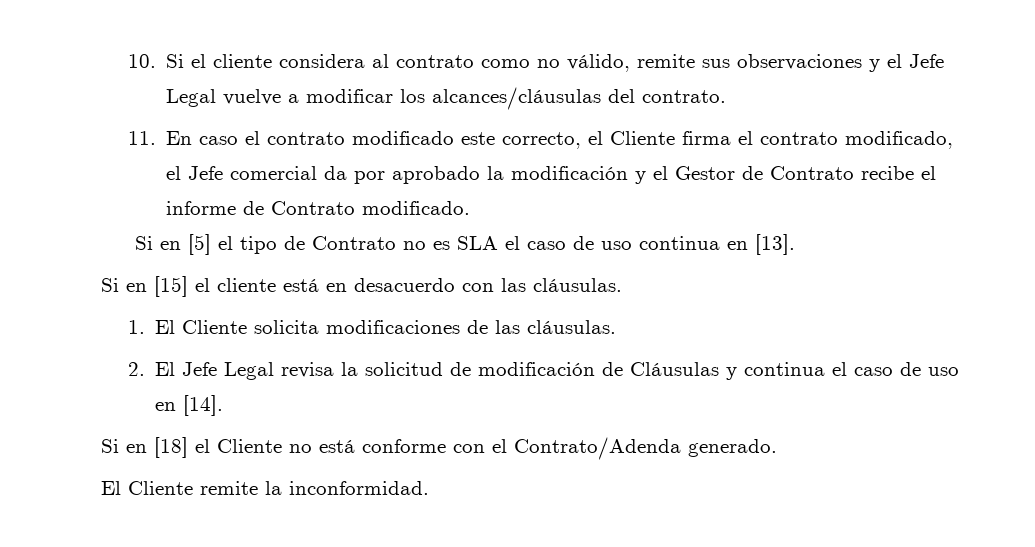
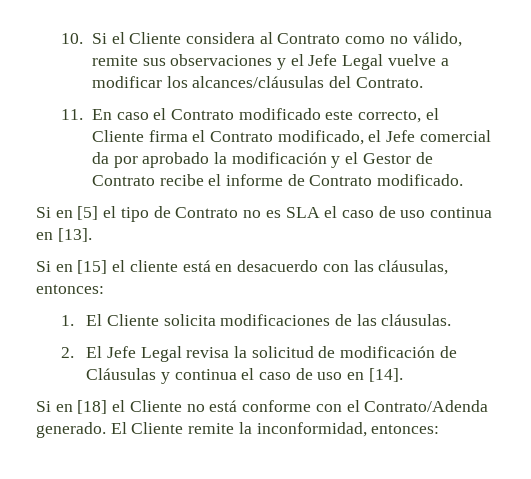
- 10. Si el cliente considera al contrato como no válido, remite sus observaciones y el Jefe Legal vuelve a modificar los alcances/cláusulas del contrato.
+ 10. Si el Cliente considera al Contrato como no válido, remite sus observaciones y el Jefe Legal vuelve a modificar los alcances/cláusulas del Contrato.
- 11. En caso el contrato modificado este correcto, el Cliente firma el contrato modificado, el Jefe comercial da por aprobado la modificación y el Gestor de Contrato recibe el informe de Contrato modificado.
+ 11. En caso el Contrato modificado este correcto, el Cliente firma el Contrato modificado, el Jefe comercial da por aprobado la modificación y el Gestor de Contrato recibe el informe de Contrato modificado.
- Si en [15] el cliente está en desacuerdo con las cláusulas.
+ Si en [15] el cliente está en desacuerdo con las cláusulas, entonces:
- Si en [18] el Cliente no está conforme con el Contrato/Adenda generado.
- El Cliente remite la inconformidad.
+ Si en [18] el Cliente no está conforme con el Contrato/Adenda generado. El Cliente remite la inconformidad, entonces:

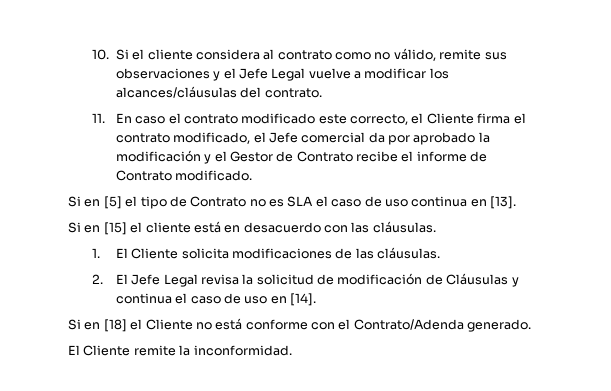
- 10. Si el Cliente considera al Contrato como no válido, remite sus observaciones y el Jefe Legal vuelve a modificar los alcances/cláusulas del Contrato.
+ 10. Si el cliente considera al contrato como no válido, remite sus observaciones y el Jefe Legal vuelve a modificar los alcances/cláusulas del contrato.
- 11. En caso el Contrato modificado este correcto, el Cliente firma el Contrato modificado, el Jefe comercial da por aprobado la modificación y el Gestor de Contrato recibe el informe de Contrato modificado.
+ 11. En caso el contrato modificado este correcto, el Cliente firma el contrato modificado, el Jefe comercial da por aprobado la modificación y el Gestor de Contrato recibe el informe de Contrato modificado.
- Si en [15] el cliente está en desacuerdo con las cláusulas, entonces:
+ Si en [15] el cliente está en desacuerdo con las cláusulas.
- Si en [18] el Cliente no está conforme con el Contrato/Adenda generado. El Cliente remite la inconformidad, entonces:
+ Si en [18] el Cliente no está conforme con el Contrato/Adenda generado.
+ El Cliente remite la inconformidad.

